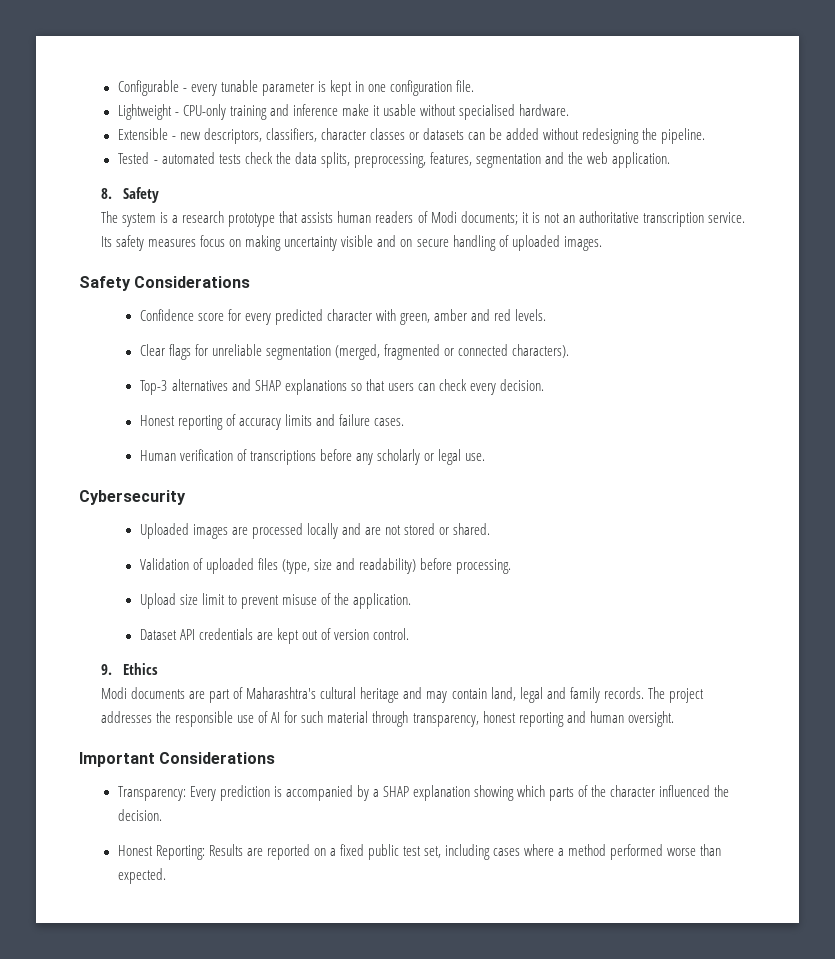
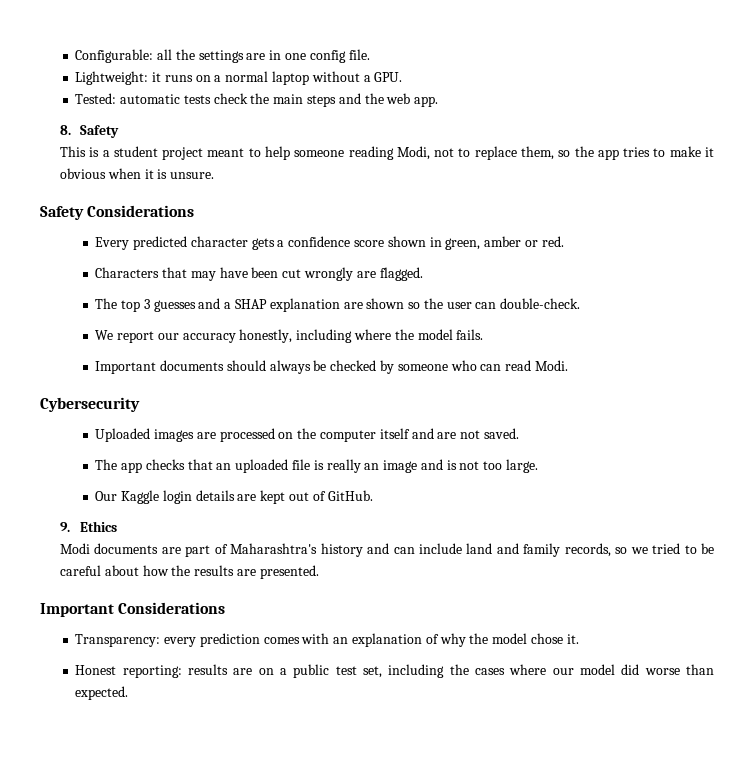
- Configurable - every tunable parameter is kept in one configuration file.
+ Configurable: all the settings are in one config file.
- Lightweight - CPU-only training and inference make it usable without specialised hardware.
- Extensible - new descriptors, classifiers, character classes or datasets can be added without redesigning the pipeline.
- Tested - automated tests check the data splits, preprocessing, features, segmentation and the web application.
+ Lightweight: it runs on a normal laptop without a GPU.
+ Tested: automatic tests check the main steps and the web app.
- The system is a research prototype that assists human readers of Modi documents; it is not an authoritative transcription service. Its safety measures focus on making uncertainty visible and on secure handling of uploaded images.
+ This is a student project meant to help someone reading Modi, not to replace them, so the app tries to make it obvious when it is unsure.
  Safety Considerations
- Confidence score for every predicted character with green, amber and red levels.
- Clear flags for unreliable segmentation (merged, fragmented or connected characters).
- Top-3 alternatives and SHAP explanations so that users can check every decision.
- Honest reporting of accuracy limits and failure cases.
- Human verification of transcriptions before any scholarly or legal use.
+ Every predicted character gets a confidence score shown in green, amber or red.
+ Characters that may have been cut wrongly are flagged.
+ The top 3 guesses and a SHAP explanation are shown so the user can double-check.
+ We report our accuracy honestly, including where the model fails.
+ Important documents should always be checked by someone who can read Modi.
- Uploaded images are processed locally and are not stored or shared.
- Validation of uploaded files (type, size and readability) before processing.
- Upload size limit to prevent misuse of the application.
- Dataset API credentials are kept out of version control.
+ Uploaded images are processed on the computer itself and are not saved.
+ The app checks that an uploaded file is really an image and is not too large.
+ Our Kaggle login details are kept out of GitHub.
- Modi documents are part of Maharashtra's cultural heritage and may contain land, legal and family records. The project addresses the responsible use of AI for such material through transparency, honest reporting and human oversight.
+ Modi documents are part of Maharashtra's history and can include land and family records, so we tried to be careful about how the results are presented.
  Important Considerations
- Transparency: Every prediction is accompanied by a SHAP explanation showing which parts of the character influenced the decision.
- Honest Reporting: Results are reported on a fixed public test set, including cases where a method performed worse than expected.
+ Transparency: every prediction comes with an explanation of why the model chose it.
+ Honest reporting: results are on a public test set, including the cases where our model did worse than expected.

